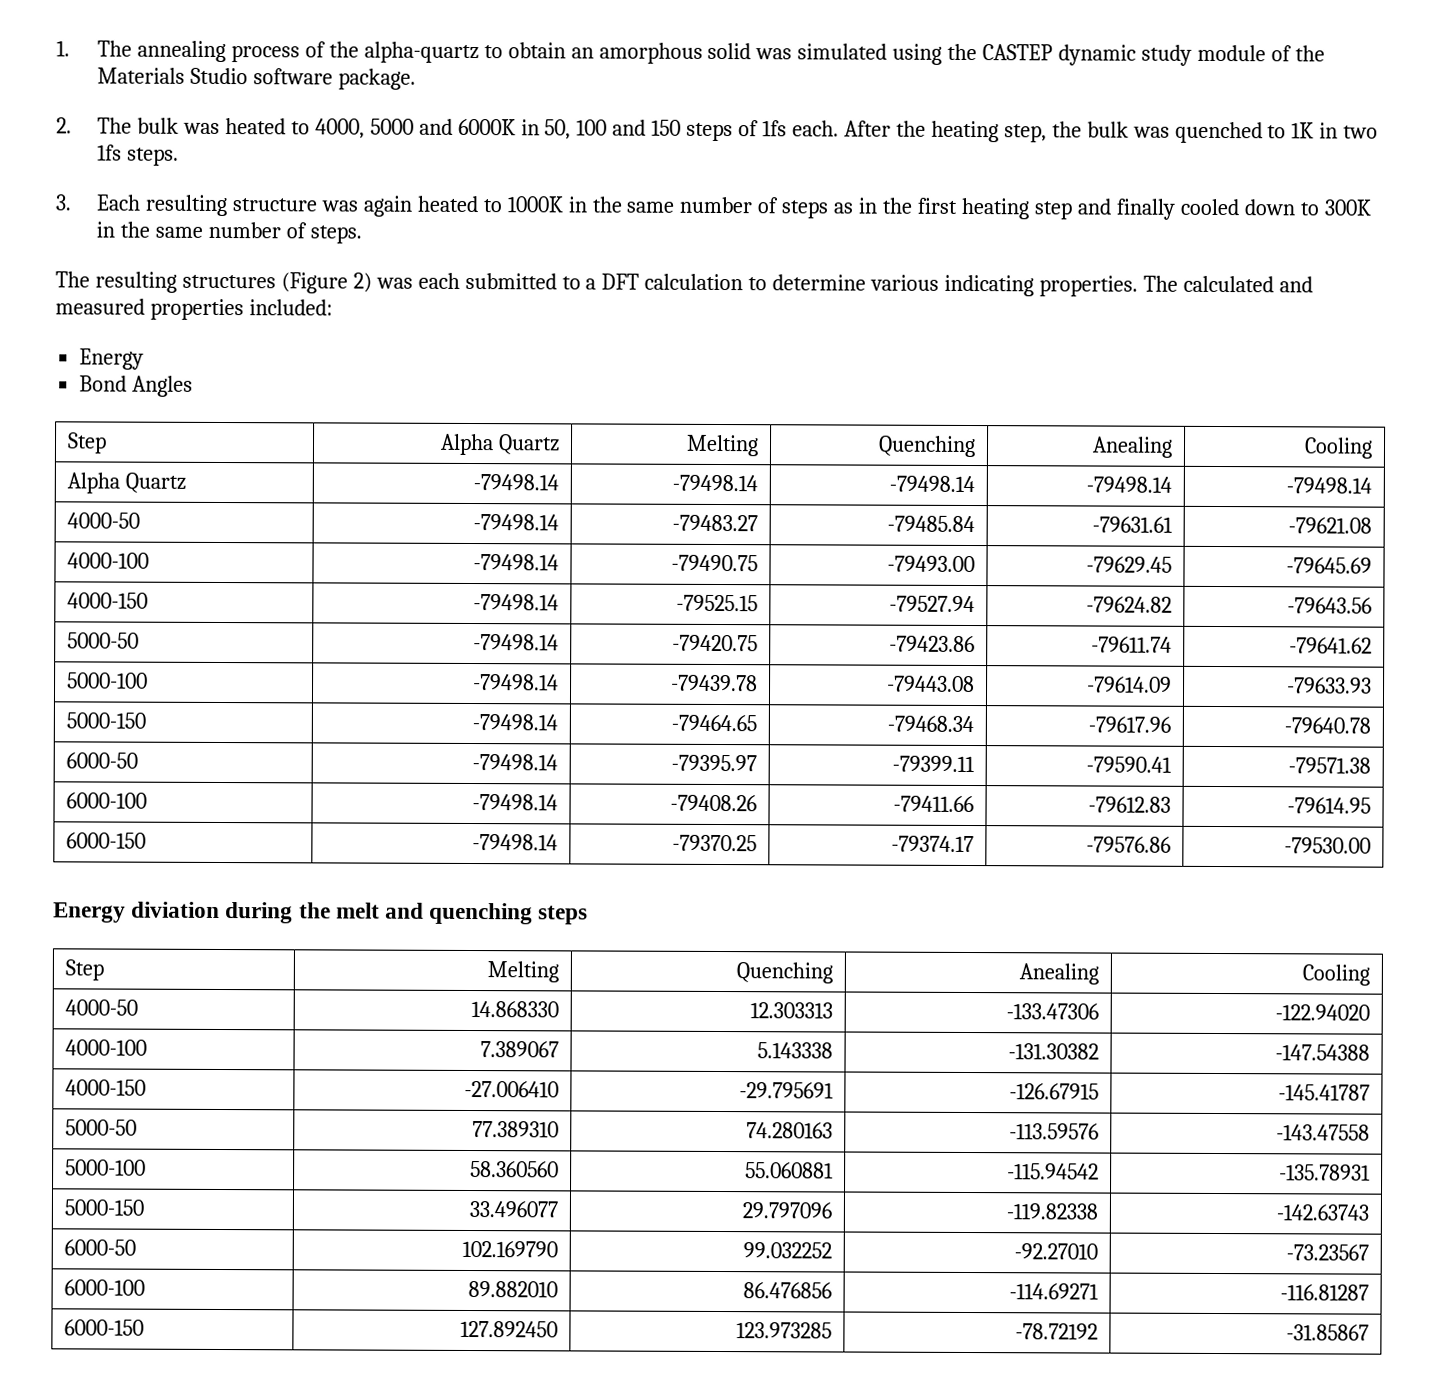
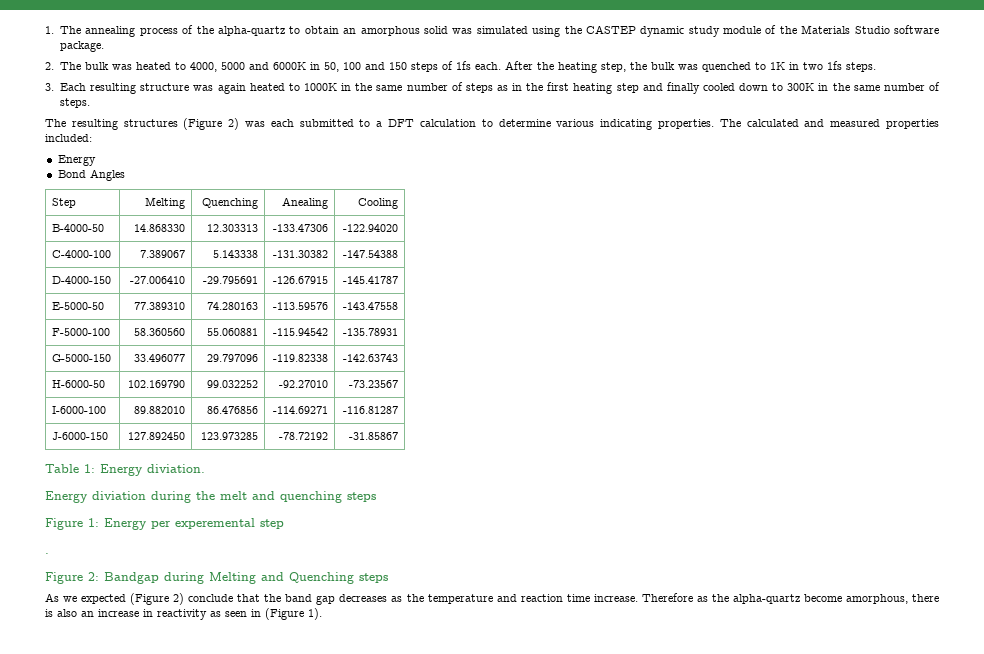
- Step | Alpha Quartz | Melting | Quenching | Anealing | Cooling
- Alpha Quartz | -79498.14 | -79498.14 | -79498.14 | -79498.14 | -79498.14
- 4000-50 | -79498.14 | -79483.27 | -79485.84 | -79631.61 | -79621.08
- 4000-100 | -79498.14 | -79490.75 | -79493.00 | -79629.45 | -79645.69
- 4000-150 | -79498.14 | -79525.15 | -79527.94 | -79624.82 | -79643.56
- 5000-50 | -79498.14 | -79420.75 | -79423.86 | -79611.74 | -79641.62
- 5000-100 | -79498.14 | -79439.78 | -79443.08 | -79614.09 | -79633.93
- 5000-150 | -79498.14 | -79464.65 | -79468.34 | -79617.96 | -79640.78
- 6000-50 | -79498.14 | -79395.97 | -79399.11 | -79590.41 | -79571.38
- 6000-100 | -79498.14 | -79408.26 | -79411.66 | -79612.83 | -79614.95
- 6000-150 | -79498.14 | -79370.25 | -79374.17 | -79576.86 | -79530.00
+ Step | Melting | Quenching | Anealing | Cooling
+ B-4000-50 | 14.868330 | 12.303313 | -133.47306 | -122.94020
+ C-4000-100 | 7.389067 | 5.143338 | -131.30382 | -147.54388
+ D-4000-150 | -27.006410 | -29.795691 | -126.67915 | -145.41787
+ E-5000-50 | 77.389310 | 74.280163 | -113.59576 | -143.47558
+ F-5000-100 | 58.360560 | 55.060881 | -115.94542 | -135.78931
+ G-5000-150 | 33.496077 | 29.797096 | -119.82338 | -142.63743
+ H-6000-50 | 102.169790 | 99.032252 | -92.27010 | -73.23567
+ I-6000-100 | 89.882010 | 86.476856 | -114.69271 | -116.81287
+ J-6000-150 | 127.892450 | 123.973285 | -78.72192 | -31.85867
+ Table 1: Energy diviation.
- Step | Melting | Quenching | Anealing | Cooling
- 4000-50 | 14.868330 | 12.303313 | -133.47306 | -122.94020
- 4000-100 | 7.389067 | 5.143338 | -131.30382 | -147.54388
- 4000-150 | -27.006410 | -29.795691 | -126.67915 | -145.41787
- 5000-50 | 77.389310 | 74.280163 | -113.59576 | -143.47558
- 5000-100 | 58.360560 | 55.060881 | -115.94542 | -135.78931
- 5000-150 | 33.496077 | 29.797096 | -119.82338 | -142.63743
- 6000-50 | 102.169790 | 99.032252 | -92.27010 | -73.23567
- 6000-100 | 89.882010 | 86.476856 | -114.69271 | -116.81287
- 6000-150 | 127.892450 | 123.973285 | -78.72192 | -31.85867
+ Figure 1: Energy per experemental step
+ .
+ Figure 2: Bandgap during Melting and Quenching steps
+ As we expected (Figure 2) conclude that the band gap decreases as the temperature and reaction time increase. Therefore as the alpha-quartz become amorphous, there is also an increase in reactivity as seen in (Figure 1).

